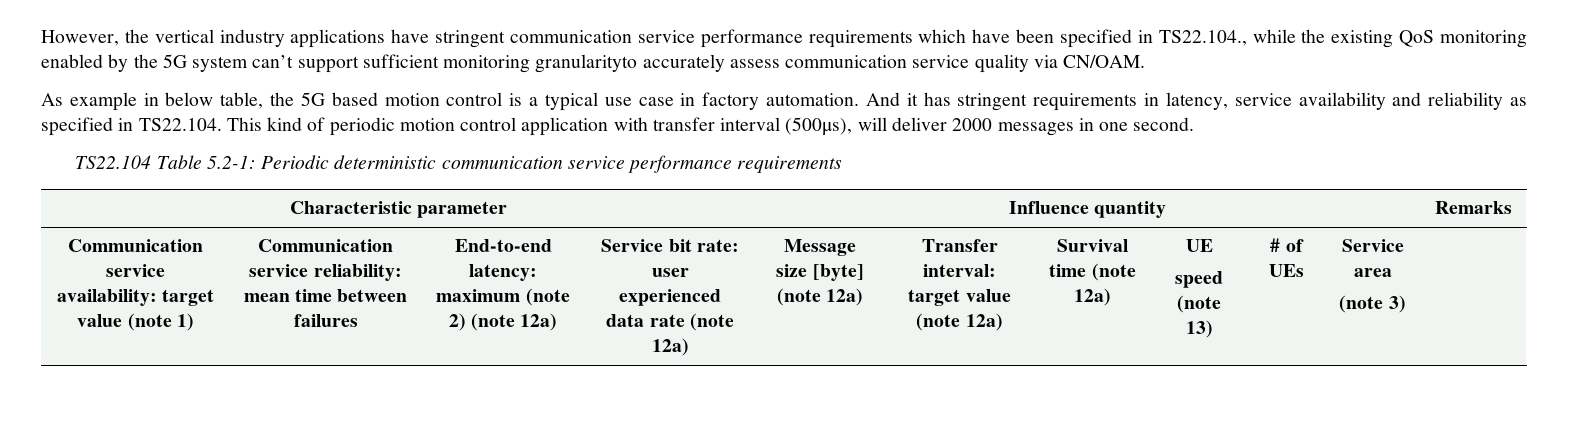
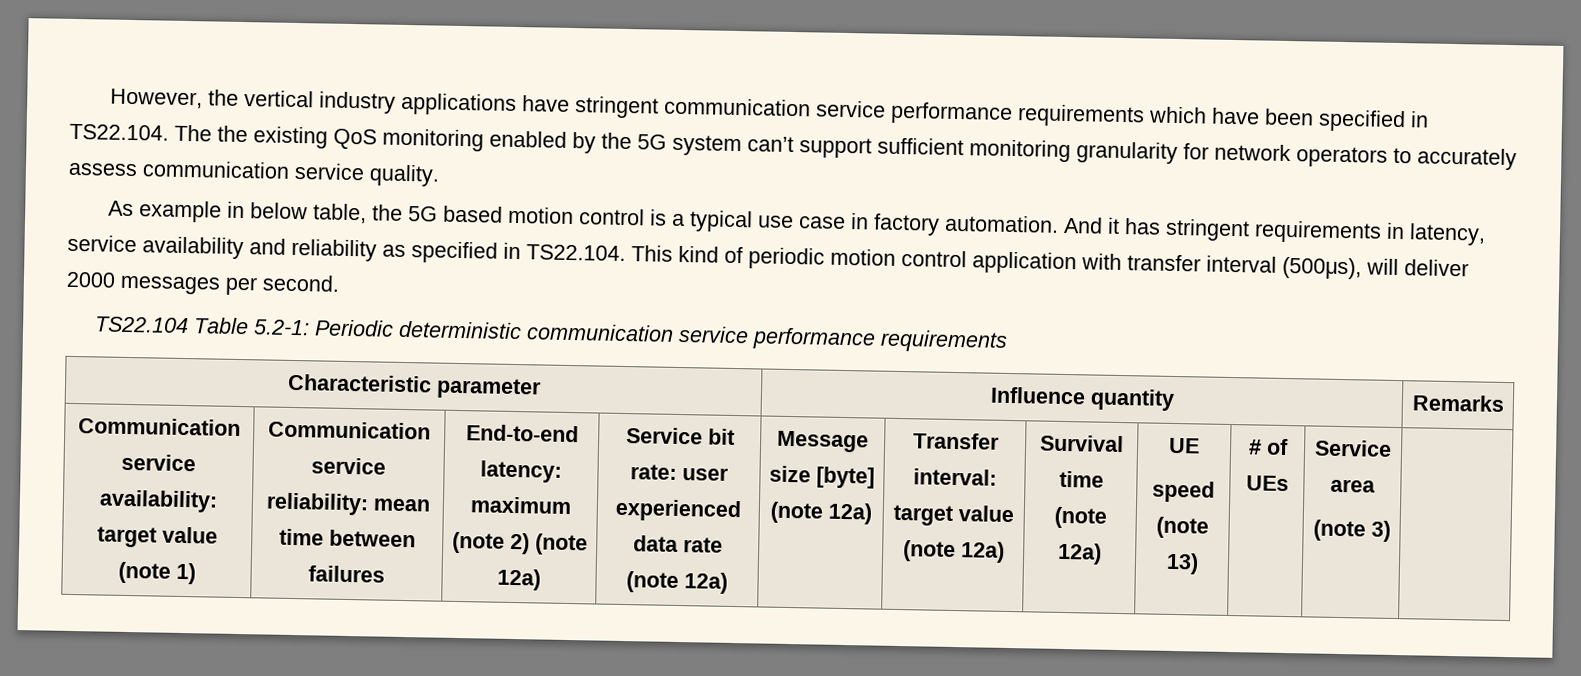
- However, the vertical industry applications have stringent communication service performance requirements which have been specified in TS22.104., while the existing QoS monitoring enabled by the 5G system can’t support sufficient monitoring granularityto accurately assess communication service quality via CN/OAM.
+ However, the vertical industry applications have stringent communication service performance requirements which have been specified in TS22.104. The the existing QoS monitoring enabled by the 5G system can’t support sufficient monitoring granularity for network operators to accurately assess communication service quality.
- And it has stringent requirements in latency, service availability and reliability as specified in TS22.104. This kind of periodic motion control application with transfer interval (500μs), will deliver 2000 messages in one second.
+ And it has stringent requirements in latency, service availability and reliability as specified in TS22.104. This kind of periodic motion control application with transfer interval (500μs), will deliver 2000 messages per second.

